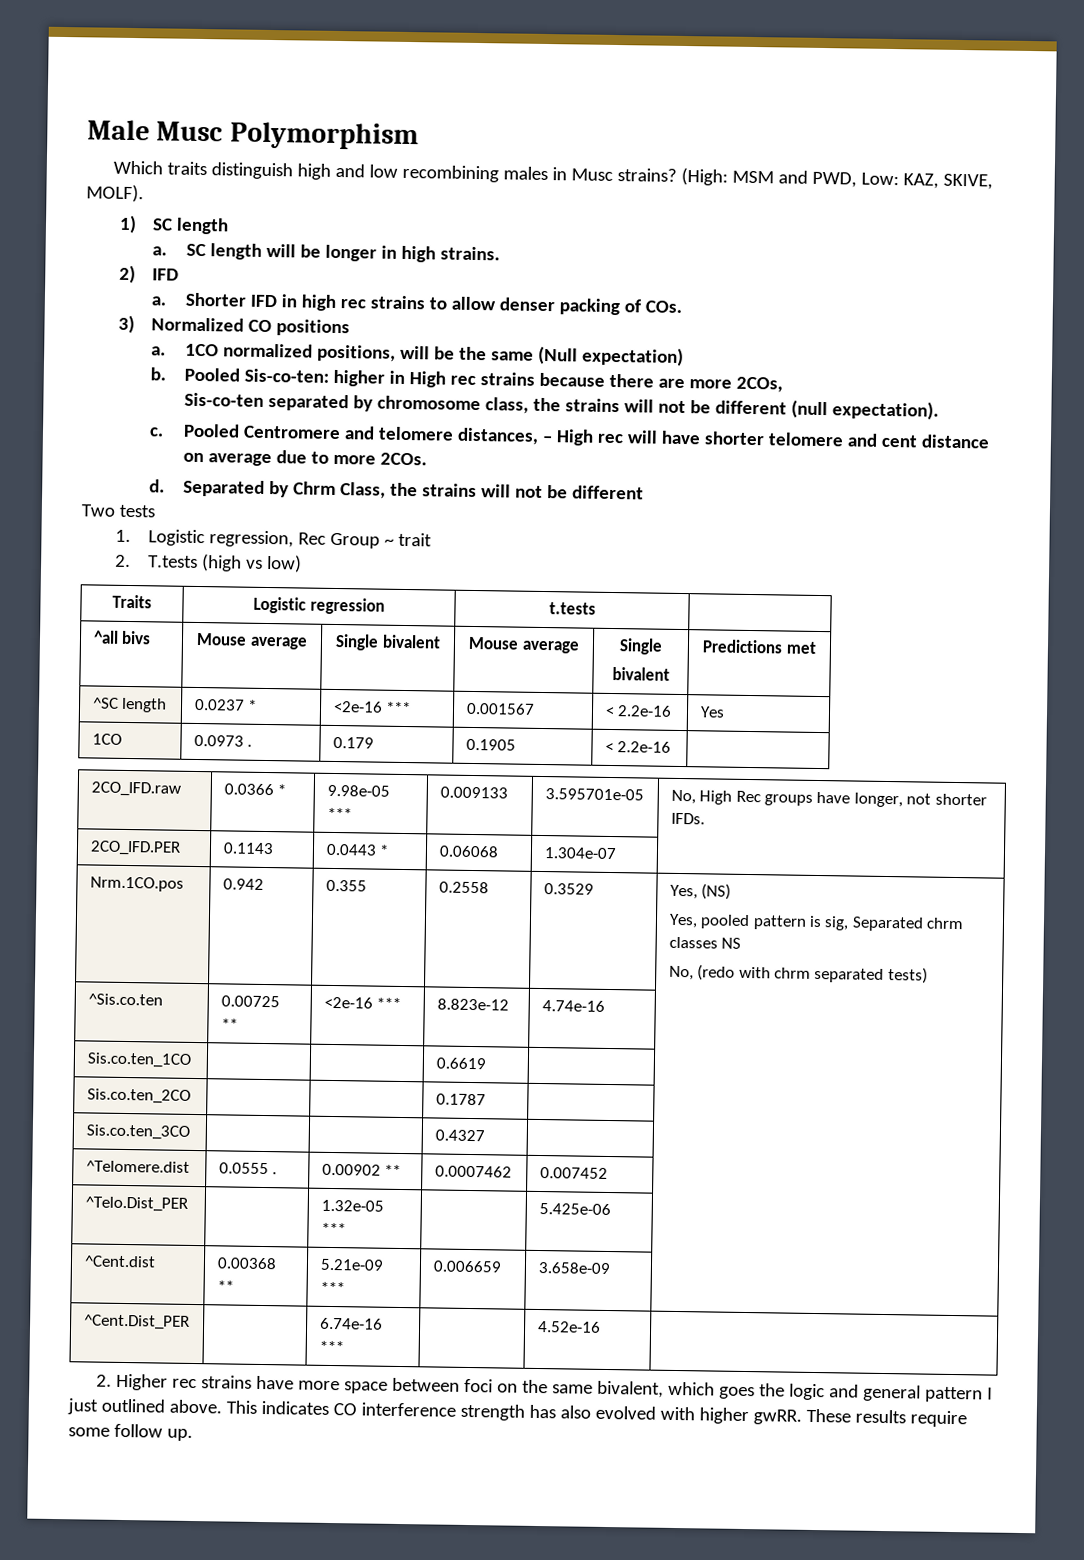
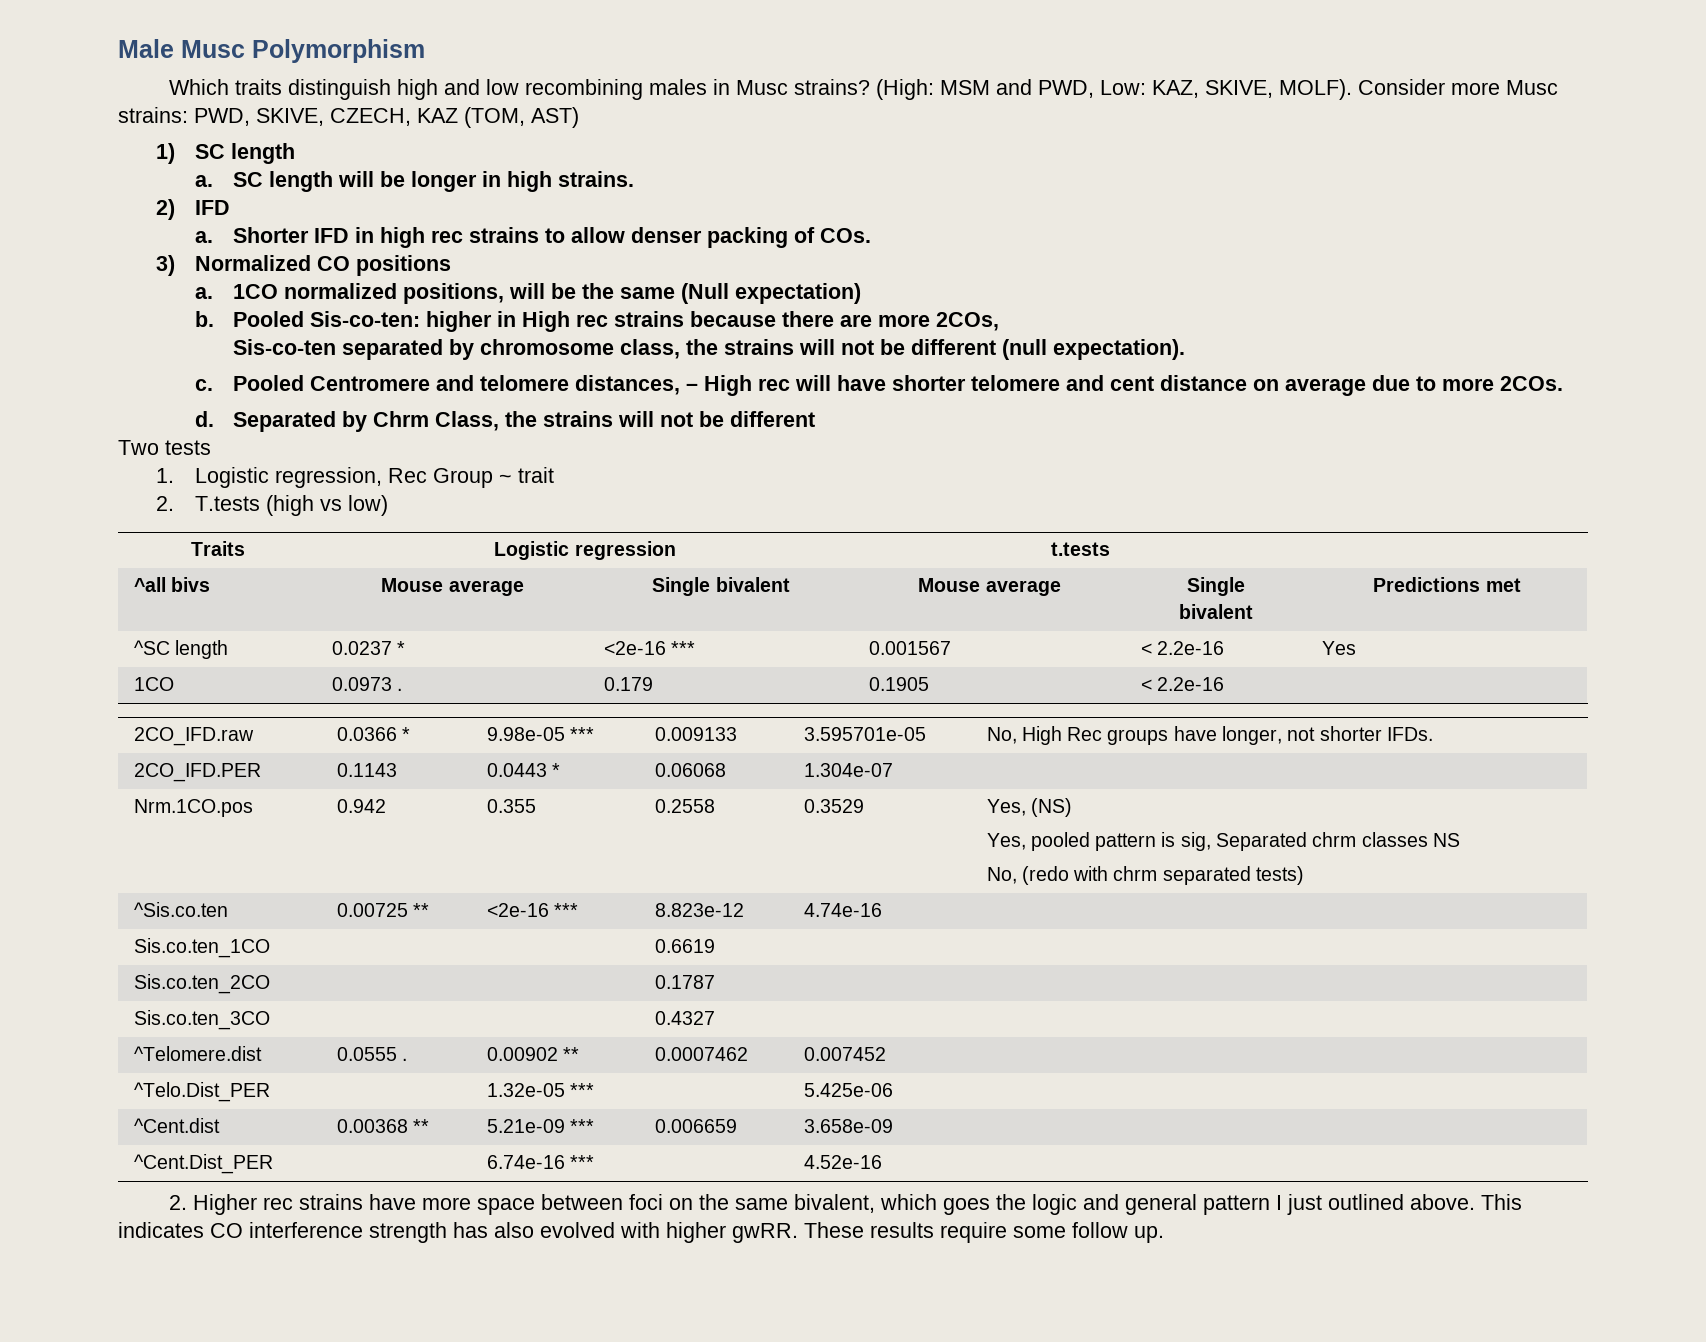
+ Consider more Musc strains: PWD, SKIVE, CZECH, KAZ (TOM, AST)

